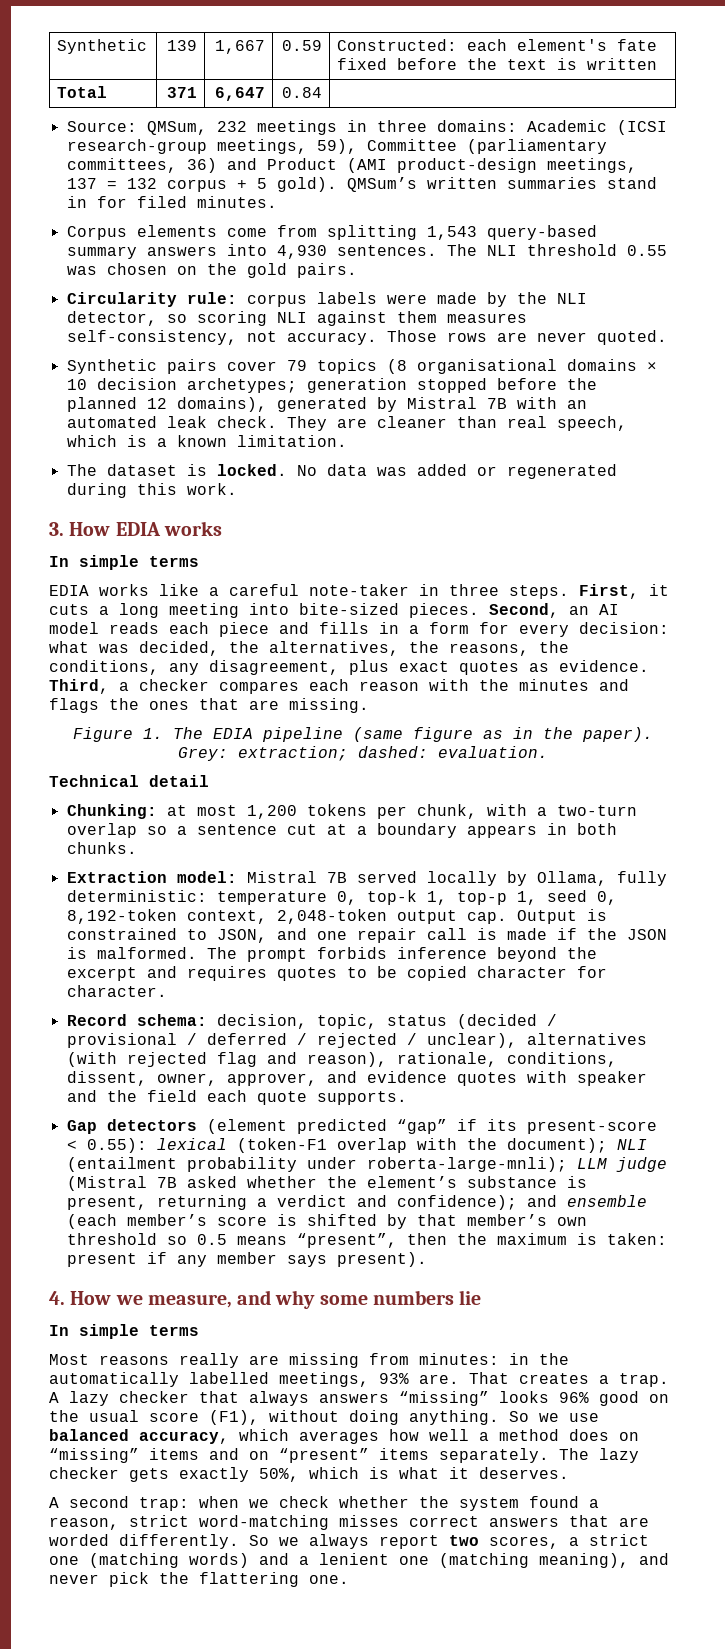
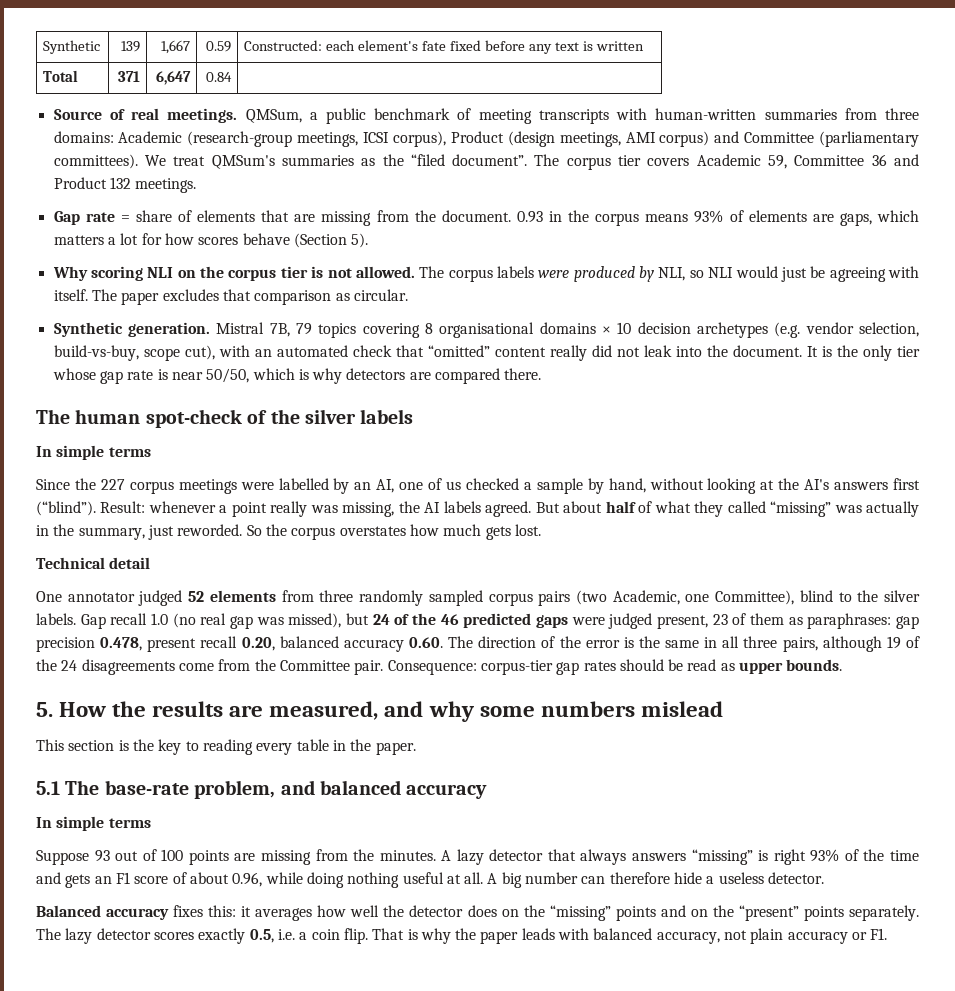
- Synthetic | 139 | 1,667 | 0.59 | Constructed: each element's fate fixed before the text is written
+ Synthetic | 139 | 1,667 | 0.59 | Constructed: each element's fate fixed before any text is written
- Source: QMSum, 232 meetings in three domains: Academic (ICSI research-group meetings, 59), Committee (parliamentary committees, 36) and Product (AMI product-design meetings, 137 = 132 corpus + 5 gold). QMSum’s written summaries stand in for filed minutes.
- Corpus elements come from splitting 1,543 query-based summary answers into 4,930 sentences. The NLI threshold 0.55 was chosen on the gold pairs.
- Circularity rule: corpus labels were made by the NLI detector, so scoring NLI against them measures self-consistency, not accuracy. Those rows are never quoted.
- Synthetic pairs cover 79 topics (8 organisational domains × 10 decision archetypes; generation stopped before the planned 12 domains), generated by Mistral 7B with an automated leak check. They are cleaner than real speech, which is a known limitation.
- The dataset is locked. No data was added or regenerated during this work.
- 3. How EDIA works
+ Source of real meetings. QMSum, a public benchmark of meeting transcripts with human-written summaries from three domains: Academic (research-group meetings, ICSI corpus), Product (design meetings, AMI corpus) and Committee (parliamentary committees). We treat QMSum's summaries as the “filed document”. The corpus tier covers Academic 59, Committee 36 and Product 132 meetings.
+ Gap rate = share of elements that are missing from the document. 0.93 in the corpus means 93% of elements are gaps, which matters a lot for how scores behave (Section 5).
+ Why scoring NLI on the corpus tier is not allowed. The corpus labels were produced by NLI, so NLI would just be agreeing with itself. The paper excludes that comparison as circular.
+ Synthetic generation. Mistral 7B, 79 topics covering 8 organisational domains × 10 decision archetypes (e.g. vendor selection, build-vs-buy, scope cut), with an automated check that “omitted” content really did not leak into the document. It is the only tier whose gap rate is near 50/50, which is why detectors are compared there.
+ The human spot-check of the silver labels
  In simple terms
- EDIA works like a careful note-taker in three steps. First, it cuts a long meeting into bite-sized pieces. Second, an AI model reads each piece and fills in a form for every decision: what was decided, the alternatives, the reasons, the conditions, any disagreement, plus exact quotes as evidence. Third, a checker compares each reason with the minutes and flags the ones that are missing.
- Figure 1. The EDIA pipeline (same figure as in the paper). Grey: extraction; dashed: evaluation.
+ Since the 227 corpus meetings were labelled by an AI, one of us checked a sample by hand, without looking at the AI's answers first (“blind”). Result: whenever a point really was missing, the AI labels agreed. But about half of what they called “missing” was actually in the summary, just reworded. So the corpus overstates how much gets lost.
  Technical detail
- Chunking: at most 1,200 tokens per chunk, with a two-turn overlap so a sentence cut at a boundary appears in both chunks.
- Extraction model: Mistral 7B served locally by Ollama, fully deterministic: temperature 0, top-k 1, top-p 1, seed 0, 8,192-token context, 2,048-token output cap. Output is constrained to JSON, and one repair call is made if the JSON is malformed. The prompt forbids inference beyond the excerpt and requires quotes to be copied character for character.
- Record schema: decision, topic, status (decided / provisional / deferred / rejected / unclear), alternatives (with rejected flag and reason), rationale, conditions, dissent, owner, approver, and evidence quotes with speaker and the field each quote supports.
- Gap detectors (element predicted “gap” if its present-score < 0.55): lexical (token-F1 overlap with the document); NLI (entailment probability under roberta-large-mnli); LLM judge (Mistral 7B asked whether the element’s substance is present, returning a verdict and confidence); and ensemble (each member’s score is shifted by that member’s own threshold so 0.5 means “present”, then the maximum is taken: present if any member says present).
- 4. How we measure, and why some numbers lie
+ One annotator judged 52 elements from three randomly sampled corpus pairs (two Academic, one Committee), blind to the silver labels. Gap recall 1.0 (no real gap was missed), but 24 of the 46 predicted gaps were judged present, 23 of them as paraphrases: gap precision 0.478, present recall 0.20, balanced accuracy 0.60. The direction of the error is the same in all three pairs, although 19 of the 24 disagreements come from the Committee pair. Consequence: corpus-tier gap rates should be read as upper bounds.
+ 5. How the results are measured, and why some numbers mislead
+ This section is the key to reading every table in the paper.
+ 5.1 The base-rate problem, and balanced accuracy
  In simple terms
- Most reasons really are missing from minutes: in the automatically labelled meetings, 93% are. That creates a trap.
+ Suppose 93 out of 100 points are missing from the minutes.
- A lazy checker that always answers “missing” looks 96% good on the usual score (F1), without doing anything. So we use balanced accuracy, which averages how well a method does on “missing” items and on “present” items separately. The lazy checker gets exactly 50%, which is what it deserves.
- A second trap: when we check whether the system found a reason, strict word-matching misses correct answers that are worded differently. So we always report two scores, a strict one (matching words) and a lenient one (matching meaning), and never pick the flattering one.
+ A lazy detector that always answers “missing” is right 93% of the time and gets an F1 score of about 0.96, while doing nothing useful at all. A big number can therefore hide a useless detector.
+ Balanced accuracy fixes this: it averages how well the detector does on the “missing” points and on the “present” points separately. The lazy detector scores exactly 0.5, i.e. a coin flip. That is why the paper leads with balanced accuracy, not plain accuracy or F1.

